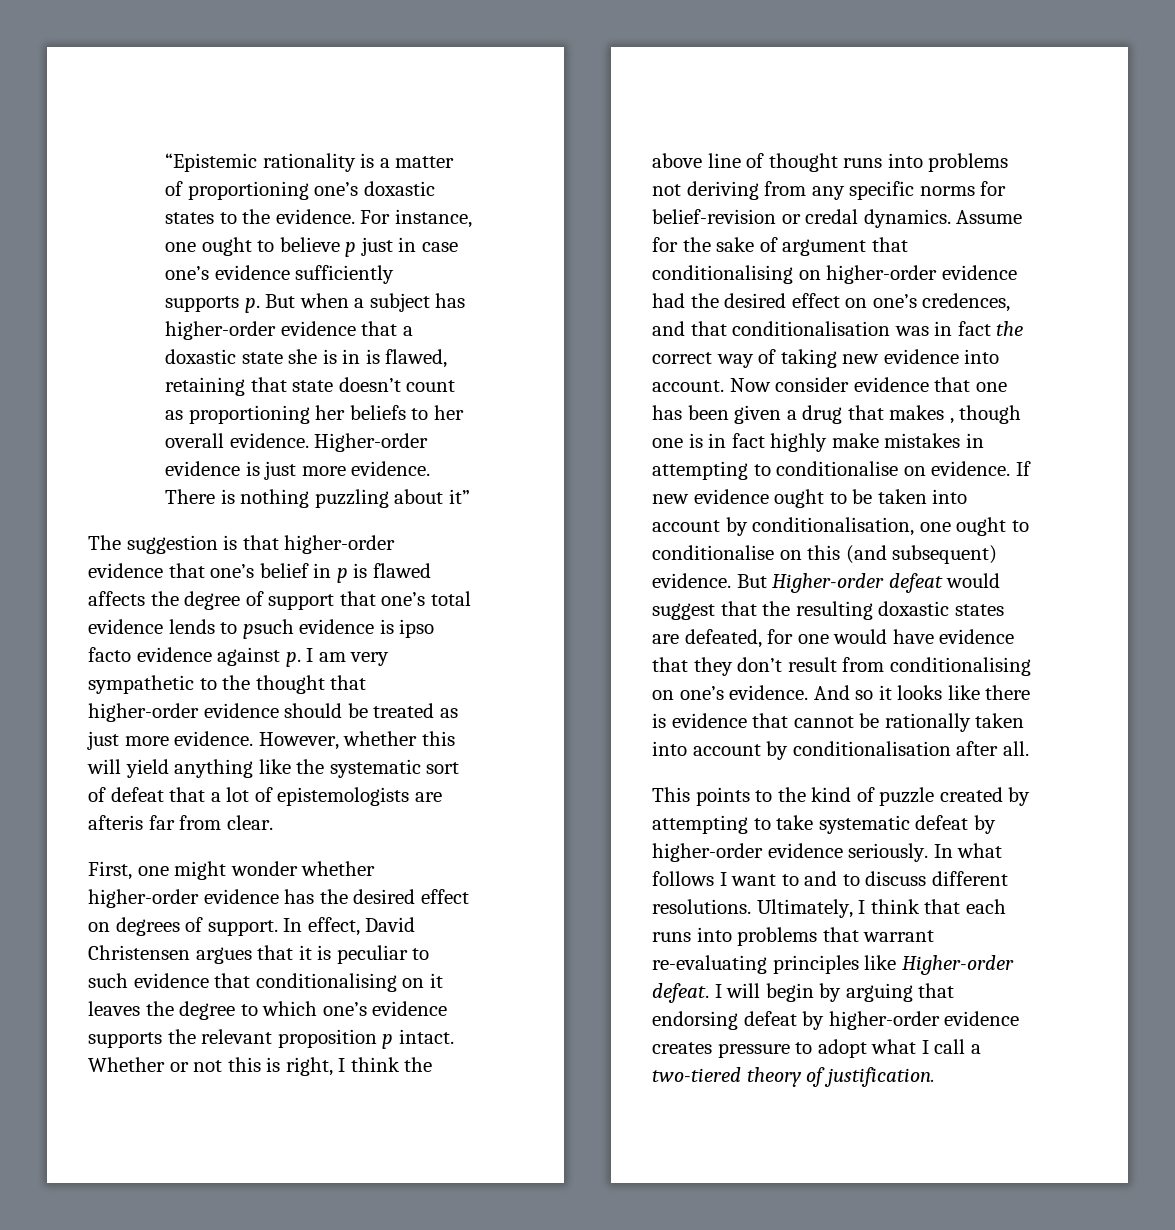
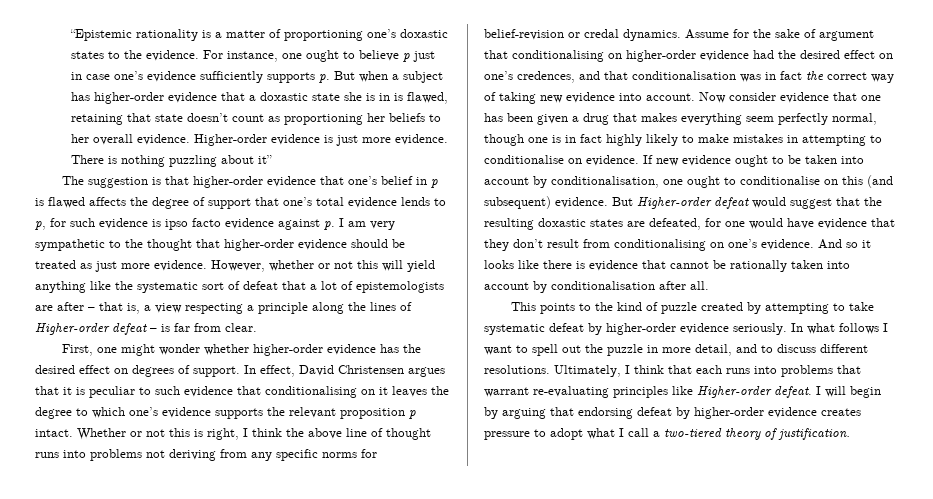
- The suggestion is that higher-order evidence that one’s belief in p is flawed affects the degree of support that one’s total evidence lends to psuch evidence is ipso facto evidence against p. I am very sympathetic to the thought that higher-order evidence should be treated as just more evidence.
+ The suggestion is that higher-order evidence that one’s belief in p is flawed affects the degree of support that one’s total evidence lends to p, for such evidence is ipso facto evidence against p. I am very sympathetic to the thought that higher-order evidence should be treated as just more evidence.
- However, whether this will yield anything like the systematic sort of defeat that a lot of epistemologists are afteris far from clear.
+ However, whether or not this will yield anything like the systematic sort of defeat that a lot of epistemologists are after – that is, a view respecting a principle along the lines of Higher-order defeat – is far from clear.
- Now consider evidence that one has been given a drug that makes , though one is in fact highly make mistakes in attempting to conditionalise on evidence.
+ Now consider evidence that one has been given a drug that makes everything seem perfectly normal, though one is in fact highly likely to make mistakes in attempting to conditionalise on evidence.
- In what follows I want to and to discuss different resolutions.
+ In what follows I want to spell out the puzzle in more detail, and to discuss different resolutions.

